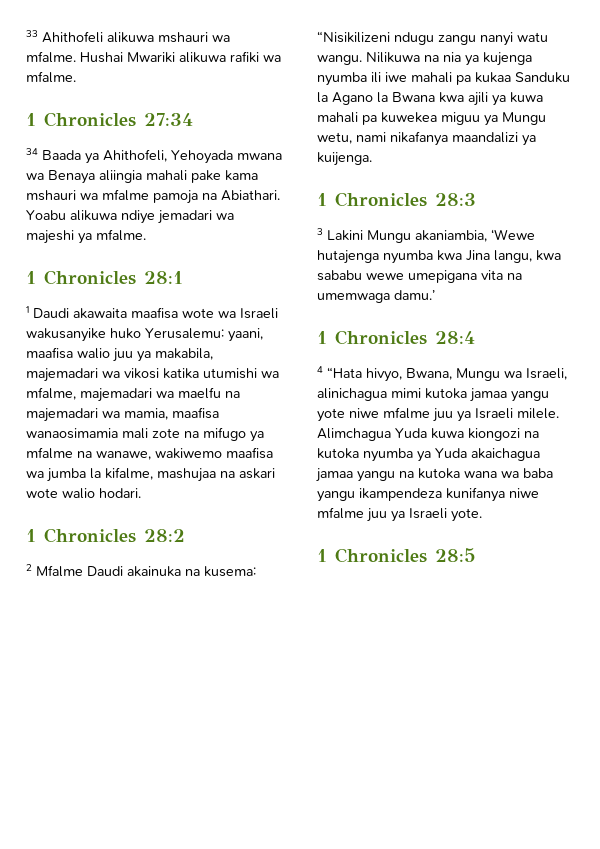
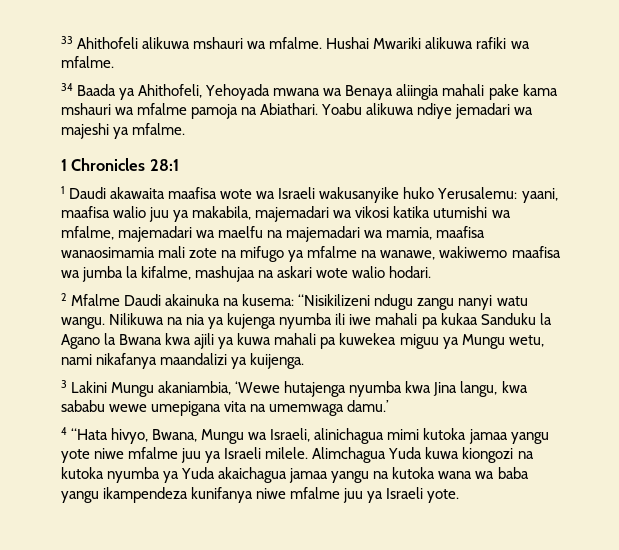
- 1 Chronicles 27:34
- 1 Chronicles 28:2
- 1 Chronicles 28:3
- 1 Chronicles 28:4
- 1 Chronicles 28:5

